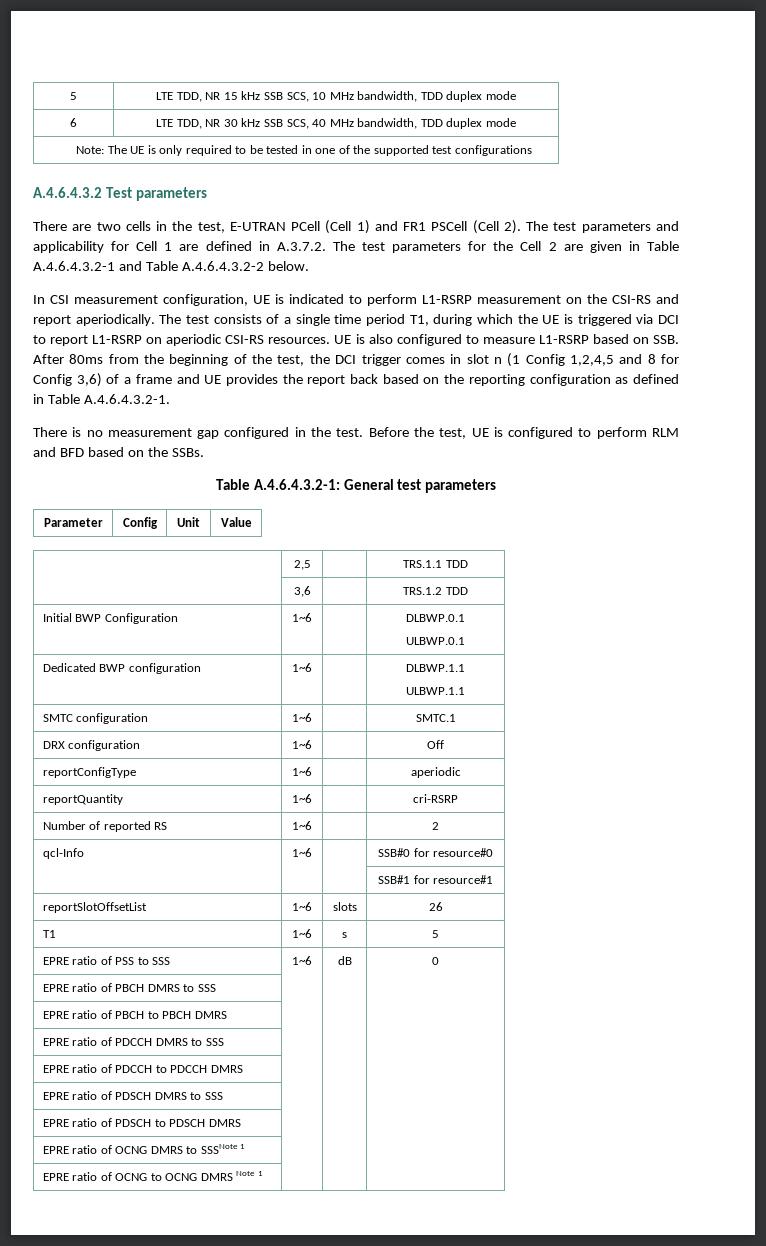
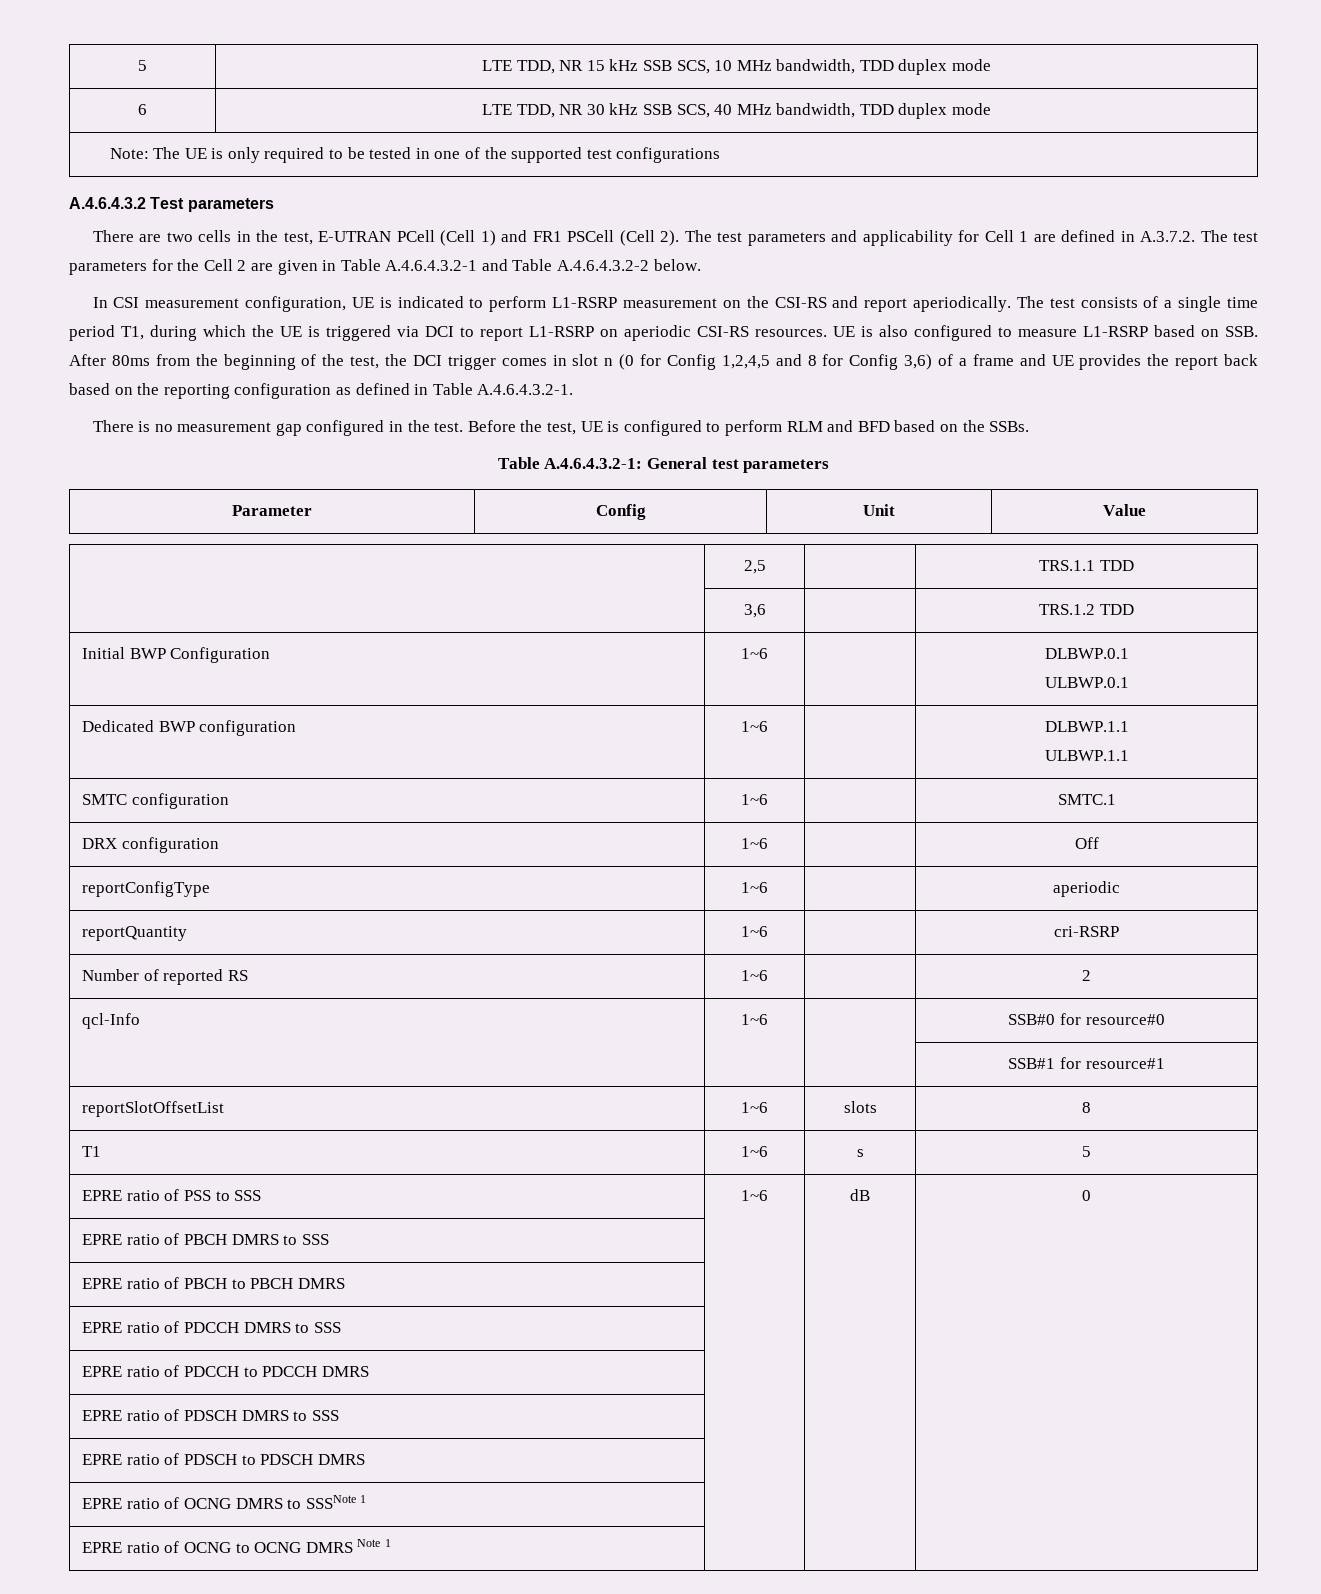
- UE is also configured to measure L1-RSRP based on SSB. After 80ms from the beginning of the test, the DCI trigger comes in slot n (1 Config 1,2,4,5 and 8 for Config 3,6) of a frame and UE provides the report back based on the reporting configuration as defined in Table A.4.6.4.3.2-1.
+ UE is also configured to measure L1-RSRP based on SSB. After 80ms from the beginning of the test, the DCI trigger comes in slot n (0 for Config 1,2,4,5 and 8 for Config 3,6) of a frame and UE provides the report back based on the reporting configuration as defined in Table A.4.6.4.3.2-1.
- reportSlotOffsetList | 1~6 | slots | 26
+ reportSlotOffsetList | 1~6 | slots | 8

